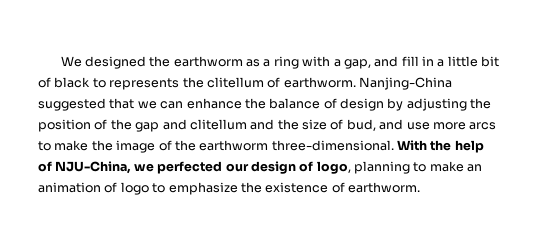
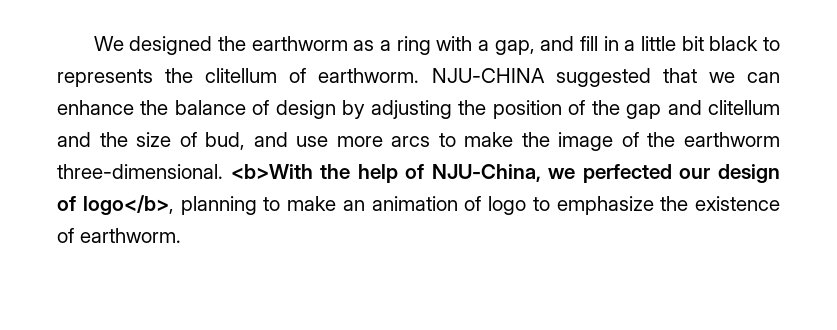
- We designed the earthworm as a ring with a gap, and fill in a little bit of black to represents the clitellum of earthworm.
+ We designed the earthworm as a ring with a gap, and fill in a little bit black to represents the clitellum of earthworm.
- Nanjing-China suggested that we can enhance the balance of design by adjusting the position of the gap and clitellum and the size of bud, and use more arcs to make the image of the earthworm three-dimensional.
+ NJU-CHINA suggested that we can enhance the balance of design by adjusting the position of the gap and clitellum and the size of bud, and use more arcs to make the image of the earthworm three-dimensional.
- With the help of NJU-China, we perfected our design of logo, planning to make an animation of logo to emphasize the existence of earthworm.
+ <b>With the help of NJU-China, we perfected our design of logo</b>, planning to make an animation of logo to emphasize the existence of earthworm.

